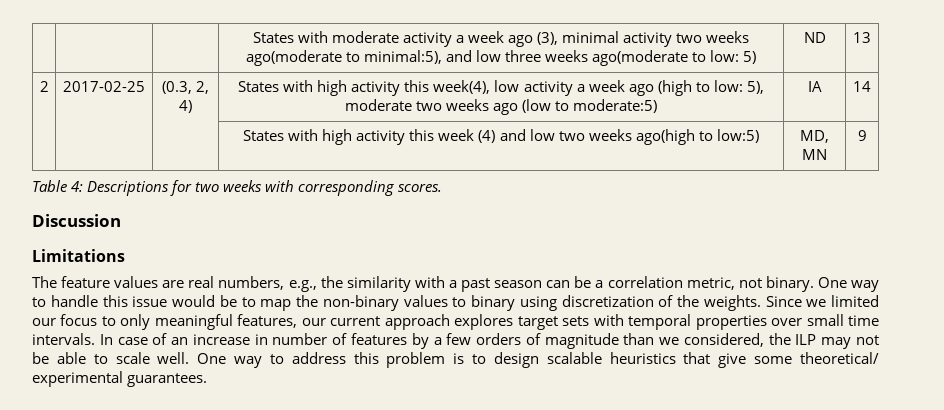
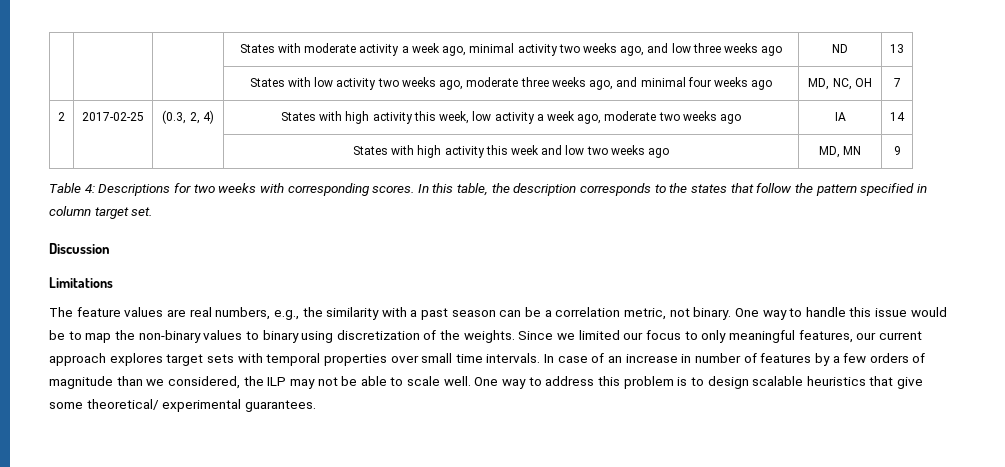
- | | | States with moderate activity a week ago (3), minimal activity two weeks ago(moderate to minimal:5), and low three weeks ago(moderate to low: 5) | ND | 13
+ | | | States with moderate activity a week ago, minimal activity two weeks ago, and low three weeks ago | ND | 13
+ | | | States with low activity two weeks ago, moderate three weeks ago, and minimal four weeks ago | MD, NC, OH | 7
- 2 | 2017-02-25 | (0.3, 2, 4) | States with high activity this week(4), low activity a week ago (high to low: 5), moderate two weeks ago (low to moderate:5) | IA | 14
+ 2 | 2017-02-25 | (0.3, 2, 4) | States with high activity this week, low activity a week ago, moderate two weeks ago | IA | 14
- | | | States with high activity this week (4) and low two weeks ago(high to low:5) | MD, MN | 9
+ | | | States with high activity this week and low two weeks ago | MD, MN | 9
+ In this table, the description corresponds to the states that follow the pattern specified in column target set.

